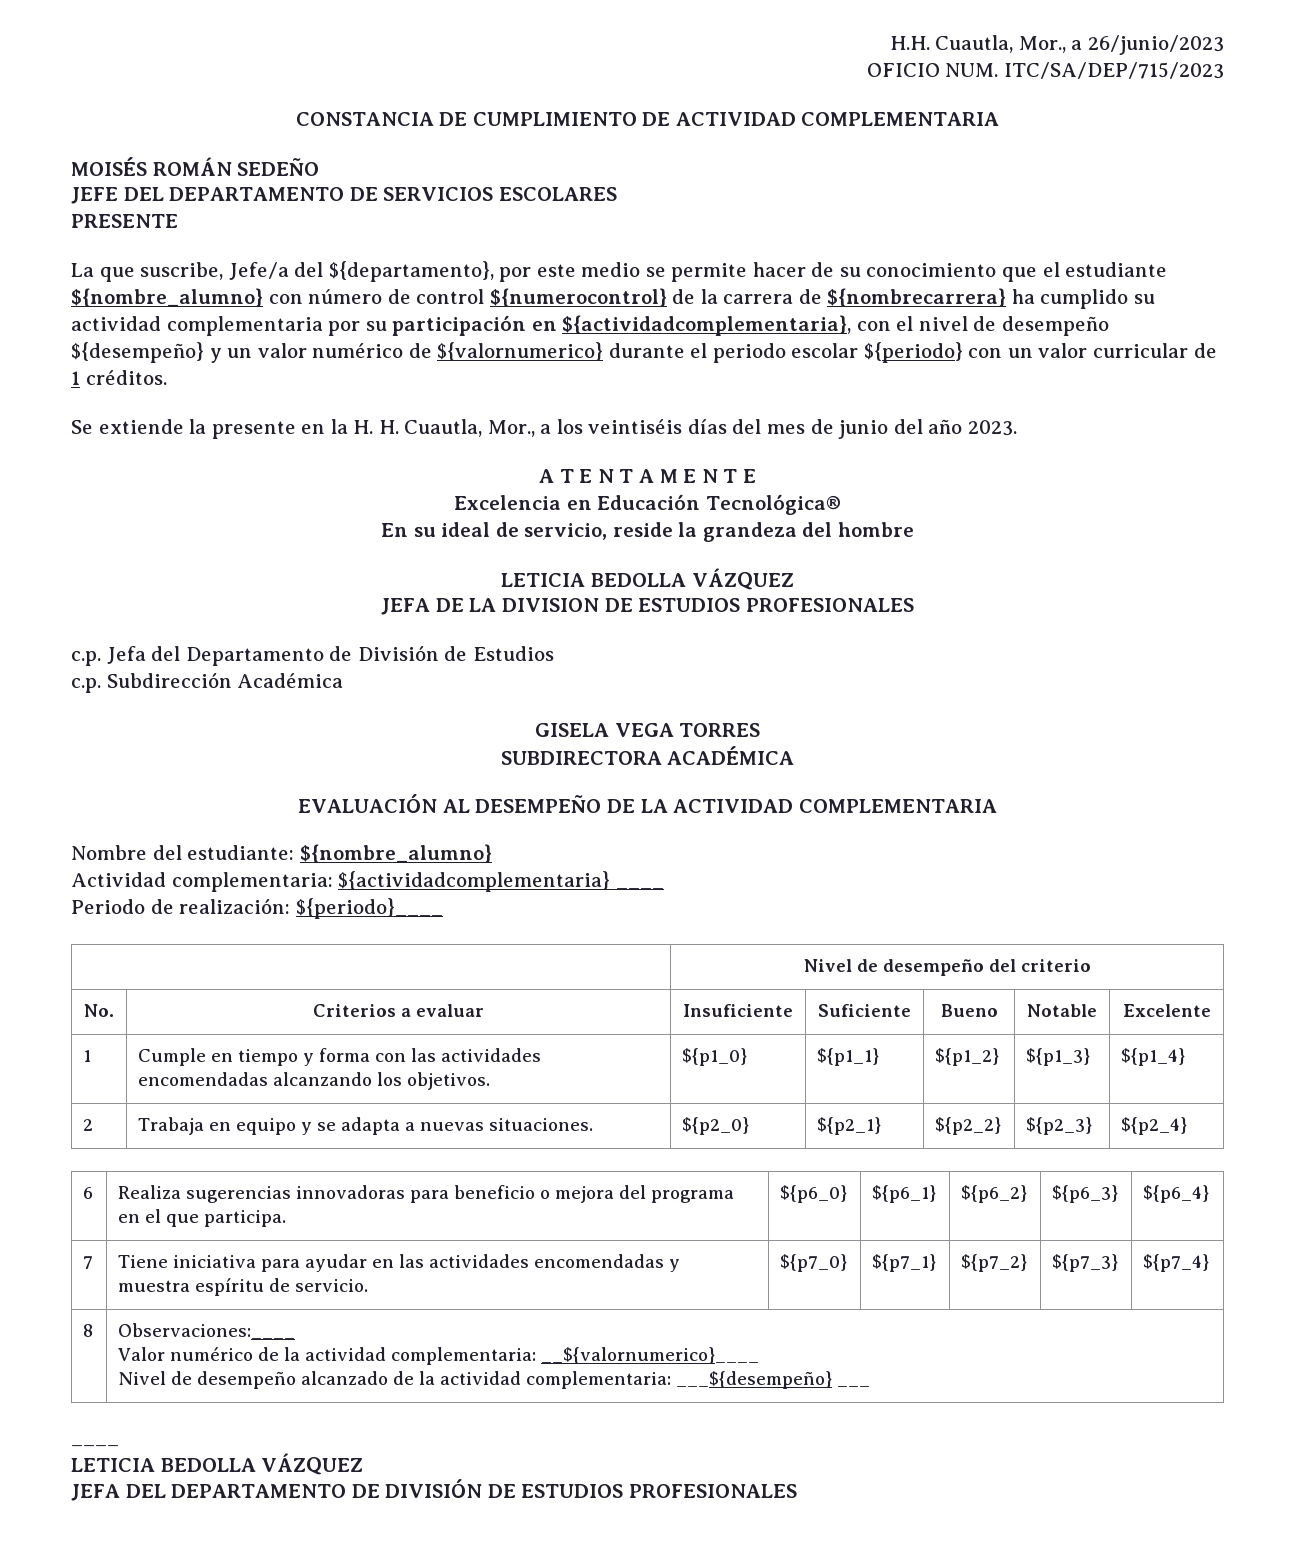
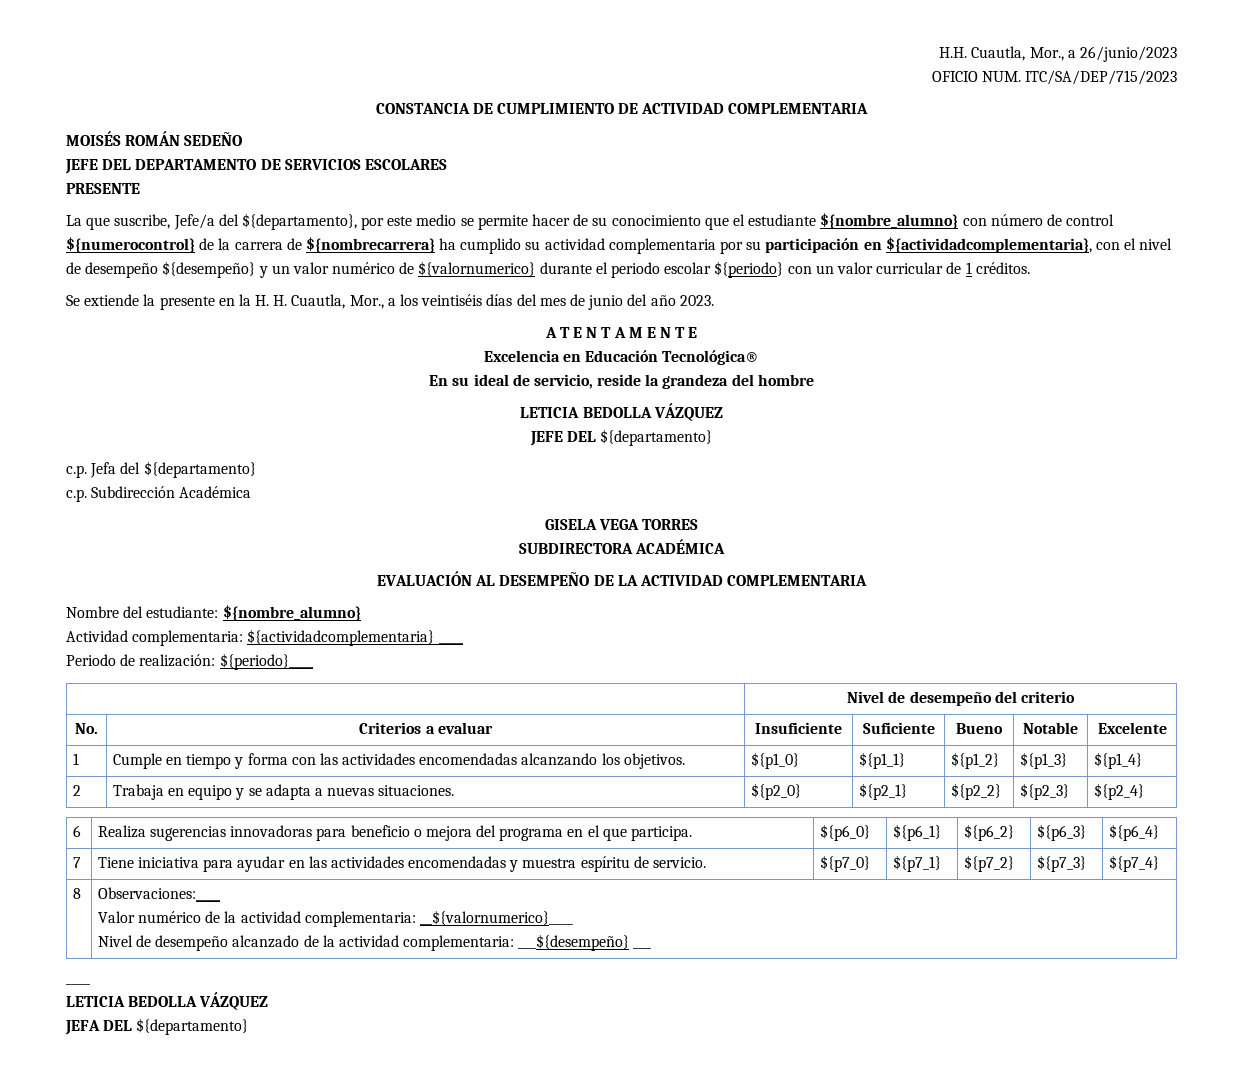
- JEFA DE LA DIVISION DE ESTUDIOS PROFESIONALES
- c.p. Jefa del Departamento de División de Estudios
+ JEFE DEL ${departamento}
+ c.p. Jefa del ${departamento}
- JEFA DEL DEPARTAMENTO DE DIVISIÓN DE ESTUDIOS PROFESIONALES
+ JEFA DEL ${departamento}

